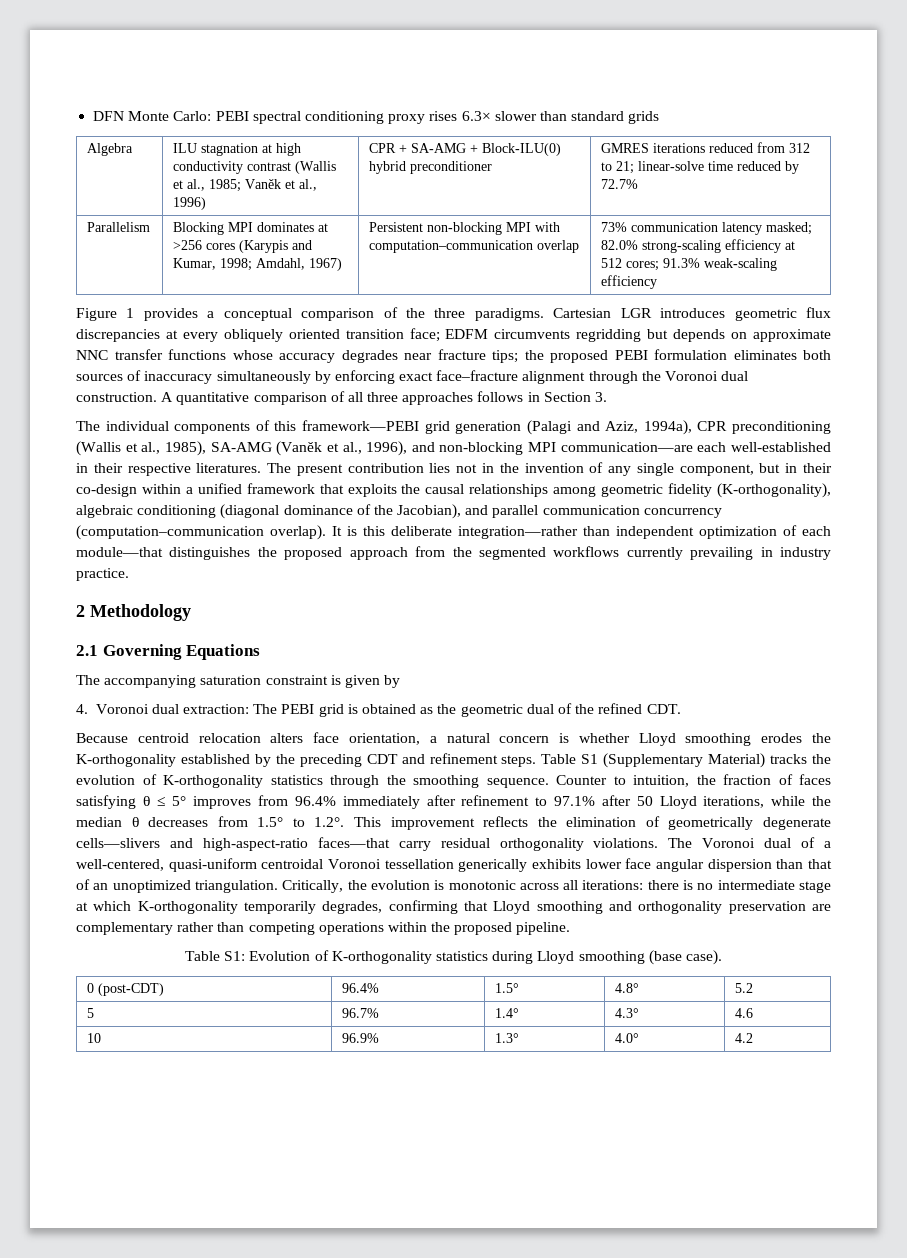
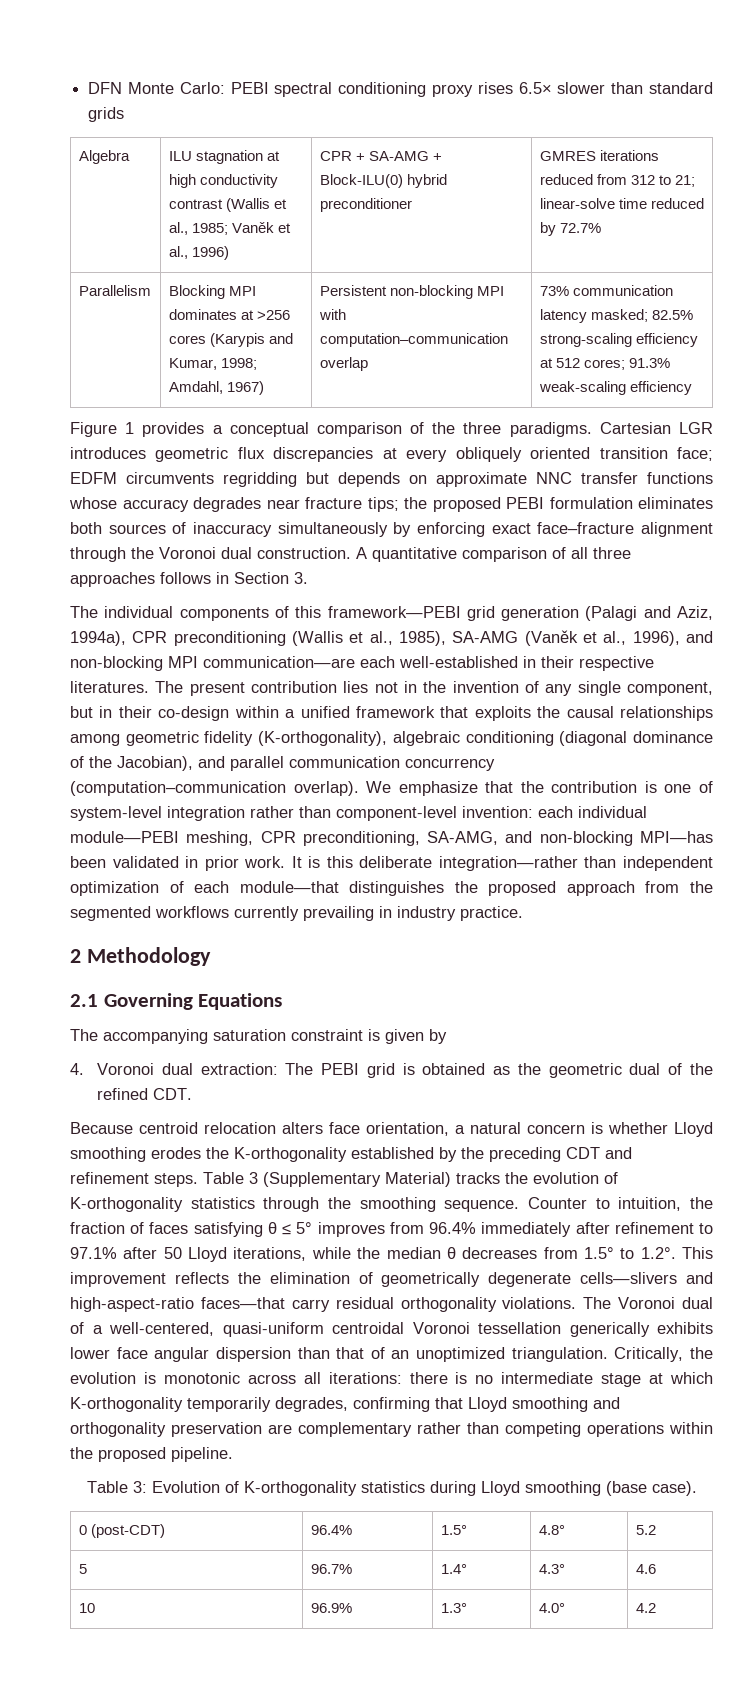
- DFN Monte Carlo: PEBI spectral conditioning proxy rises 6.3× slower than standard grids
+ DFN Monte Carlo: PEBI spectral conditioning proxy rises 6.5× slower than standard grids
- Parallelism | Blocking MPI dominates at >256 cores (Karypis and Kumar, 1998; Amdahl, 1967) | Persistent non-blocking MPI with computation–communication overlap | 73% communication latency masked; 82.0% strong-scaling efficiency at 512 cores; 91.3% weak-scaling efficiency
+ Parallelism | Blocking MPI dominates at >256 cores (Karypis and Kumar, 1998; Amdahl, 1967) | Persistent non-blocking MPI with computation–communication overlap | 73% communication latency masked; 82.5% strong-scaling efficiency at 512 cores; 91.3% weak-scaling efficiency
+ We emphasize that the contribution is one of system-level integration rather than component-level invention: each individual module—PEBI meshing, CPR preconditioning, SA-AMG, and non-blocking MPI—has been validated in prior work.
- Table S1 (Supplementary Material) tracks the evolution of K-orthogonality statistics through the smoothing sequence.
+ Table 3 (Supplementary Material) tracks the evolution of K-orthogonality statistics through the smoothing sequence.
- Table S1: Evolution of K-orthogonality statistics during Lloyd smoothing (base case).
+ Table 3: Evolution of K-orthogonality statistics during Lloyd smoothing (base case).

